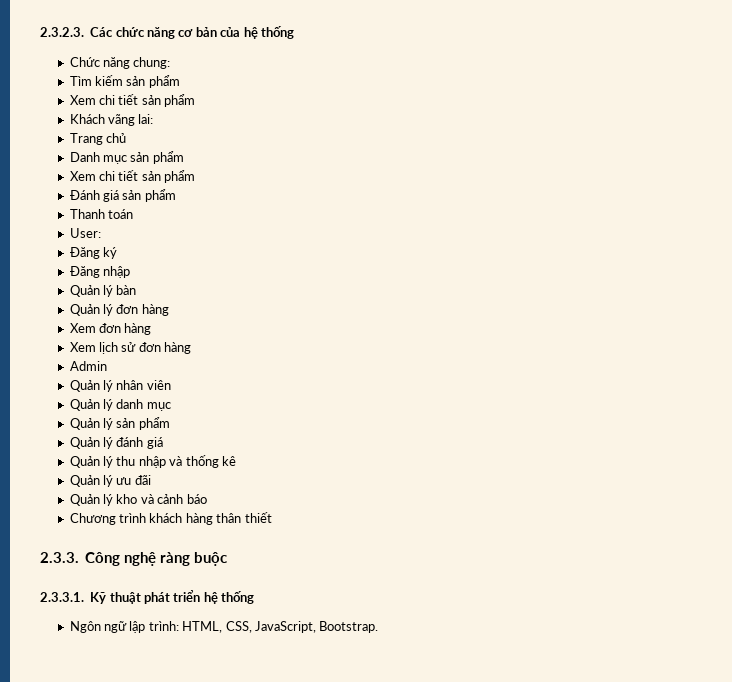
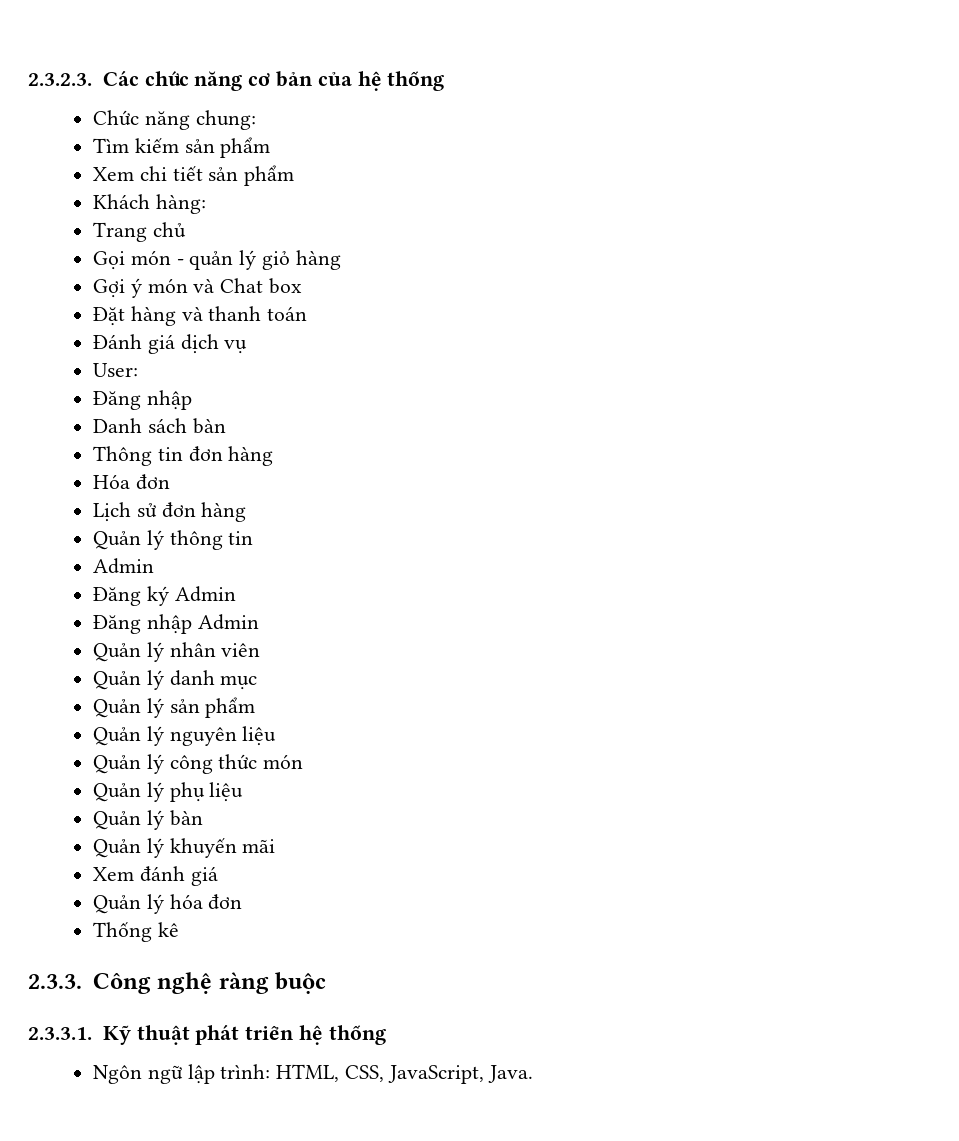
- Khách vãng lai:
+ Khách hàng:
- Danh mục sản phẩm
- Xem chi tiết sản phẩm
- Đánh giá sản phẩm
- Thanh toán
+ Gọi món - quản lý giỏ hàng
+ Gợi ý món và Chat box
+ Đặt hàng và thanh toán
+ Đánh giá dịch vụ
- Đăng ký
- Quản lý bàn
- Quản lý đơn hàng
- Xem đơn hàng
- Xem lịch sử đơn hàng
+ Danh sách bàn
+ Thông tin đơn hàng
+ Hóa đơn
+ Lịch sử đơn hàng
+ Quản lý thông tin
  Admin
+ Đăng ký Admin
+ Đăng nhập Admin
- Quản lý đánh giá
- Quản lý thu nhập và thống kê
- Quản lý ưu đãi
- Quản lý kho và cảnh báo
- Chương trình khách hàng thân thiết
+ Quản lý nguyên liệu
+ Quản lý công thức món
+ Quản lý phụ liệu
+ Quản lý bàn
+ Quản lý khuyến mãi
+ Xem đánh giá
+ Quản lý hóa đơn
+ Thống kê
- Ngôn ngữ lập trình: HTML, CSS, JavaScript, Bootstrap.
+ Ngôn ngữ lập trình: HTML, CSS, JavaScript, Java.

